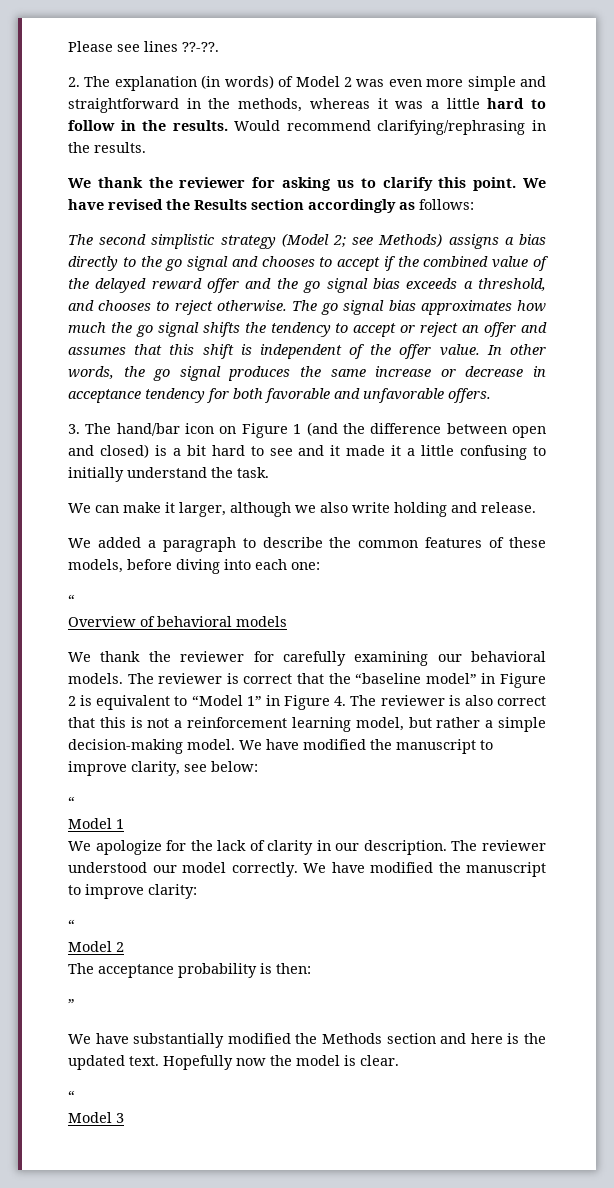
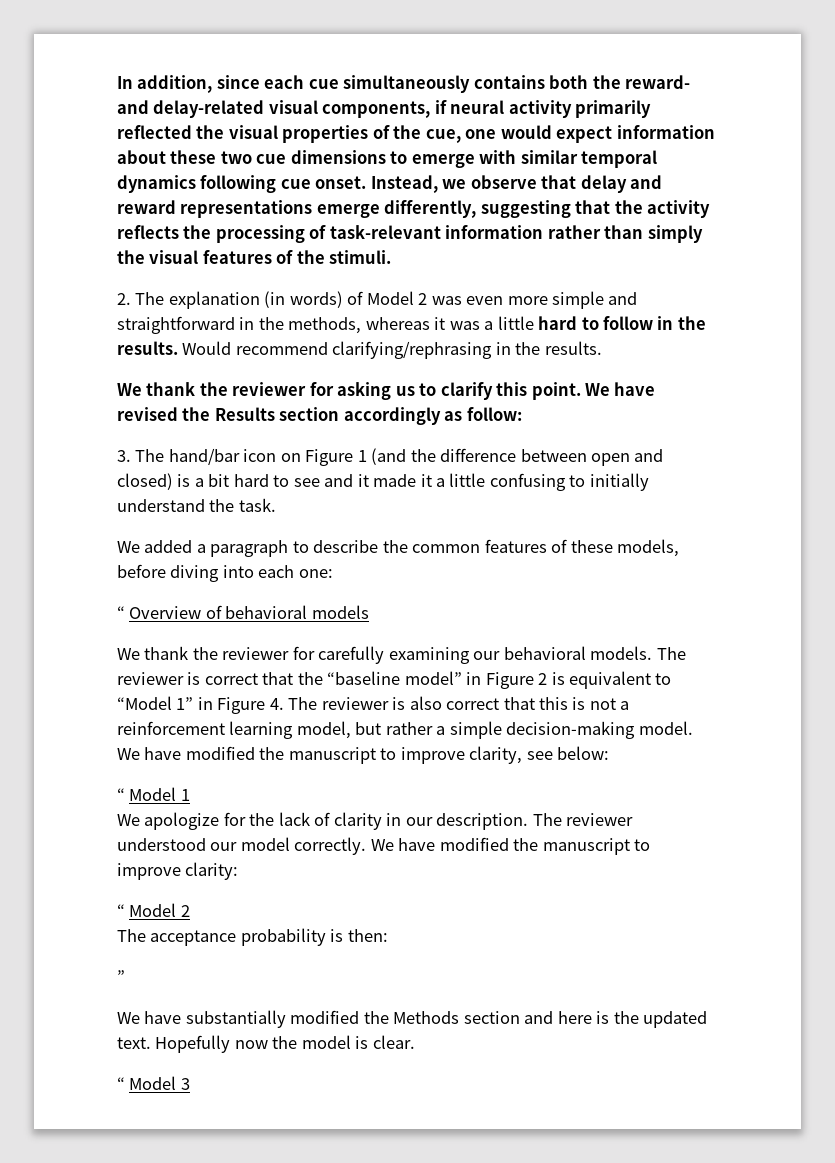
- Please see lines ??-??.
+ In addition, since each cue simultaneously contains both the reward- and delay-related visual components, if neural activity primarily reflected the visual properties of the cue, one would expect information about these two cue dimensions to emerge with similar temporal dynamics following cue onset. Instead, we observe that delay and reward representations emerge differently, suggesting that the activity reflects the processing of task-relevant information rather than simply the visual features of the stimuli.
- We have revised the Results section accordingly as follows:
- The second simplistic strategy (Model 2; see Methods) assigns a bias directly to the go signal and chooses to accept if the combined value of the delayed reward offer and the go signal bias exceeds a threshold, and chooses to reject otherwise. The go signal bias approximates how much the go signal shifts the tendency to accept or reject an offer and assumes that this shift is independent of the offer value. In other words, the go signal produces the same increase or decrease in acceptance tendency for both favorable and unfavorable offers.
+ We have revised the Results section accordingly as follow:
- We can make it larger, although we also write holding and release.
  We added a paragraph to describe the common features of these models, before diving into each one:
- “
- Overview of behavioral models
+ “ Overview of behavioral models
  We have modified the manuscript to improve clarity, see below:
- “
- Model 1
+ “ Model 1
  We have modified the manuscript to improve clarity:
- “
- Model 2
+ “ Model 2
  Hopefully now the model is clear.
- “
- Model 3
+ “ Model 3

